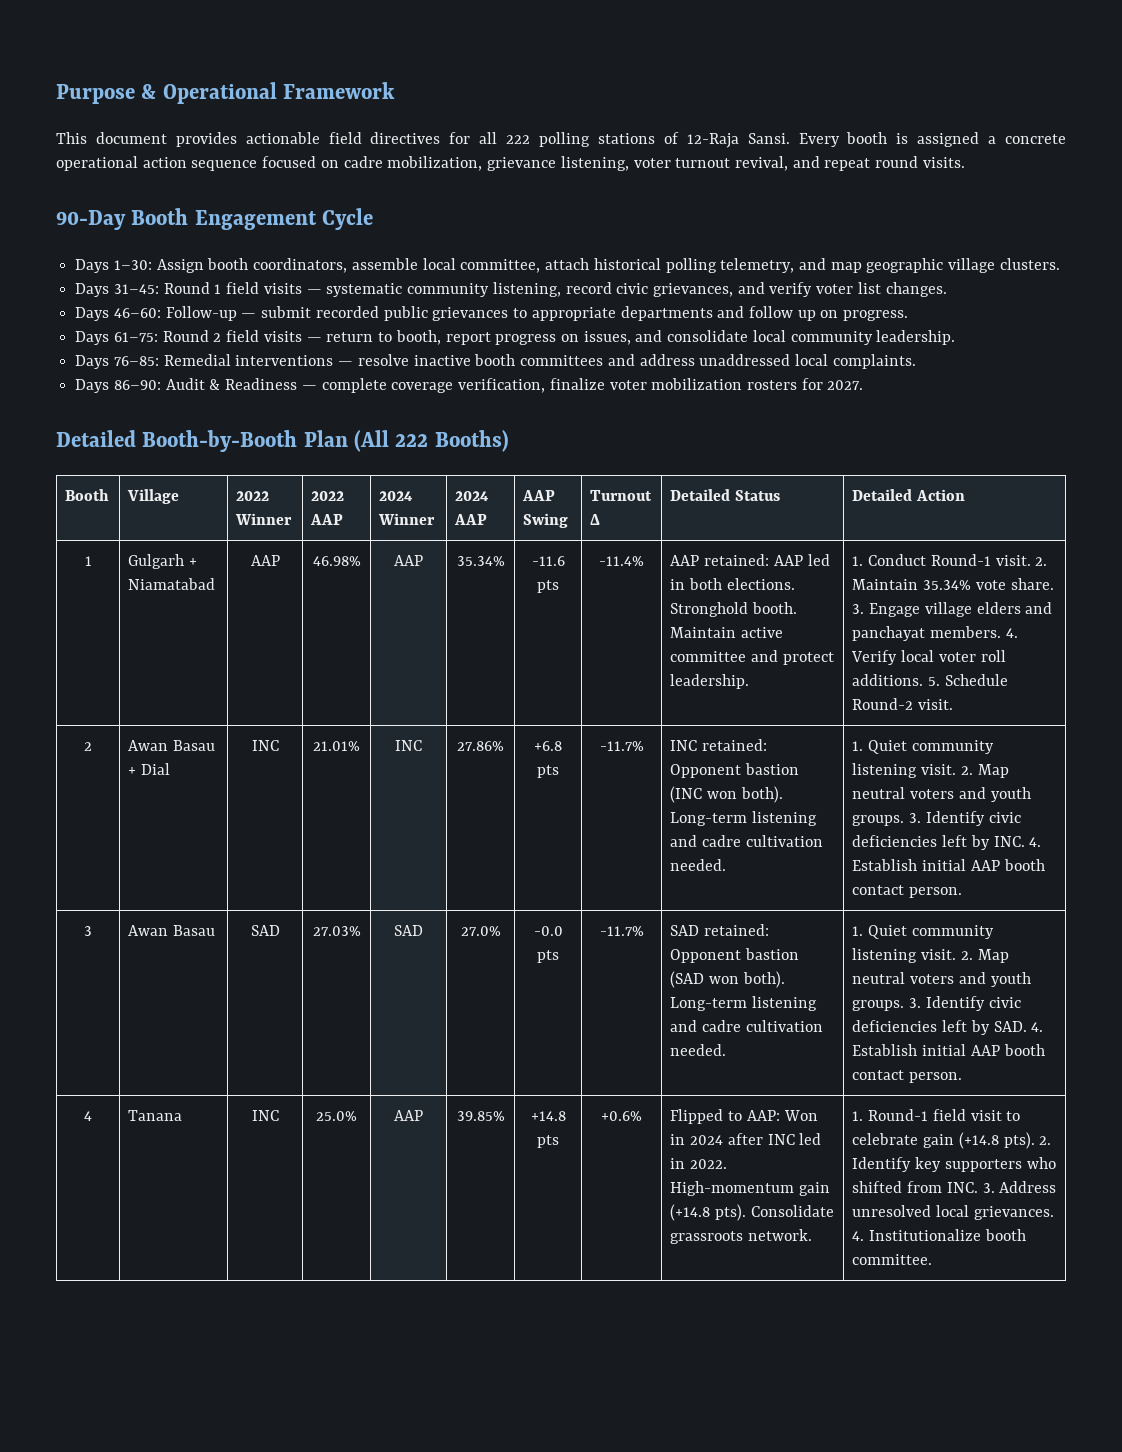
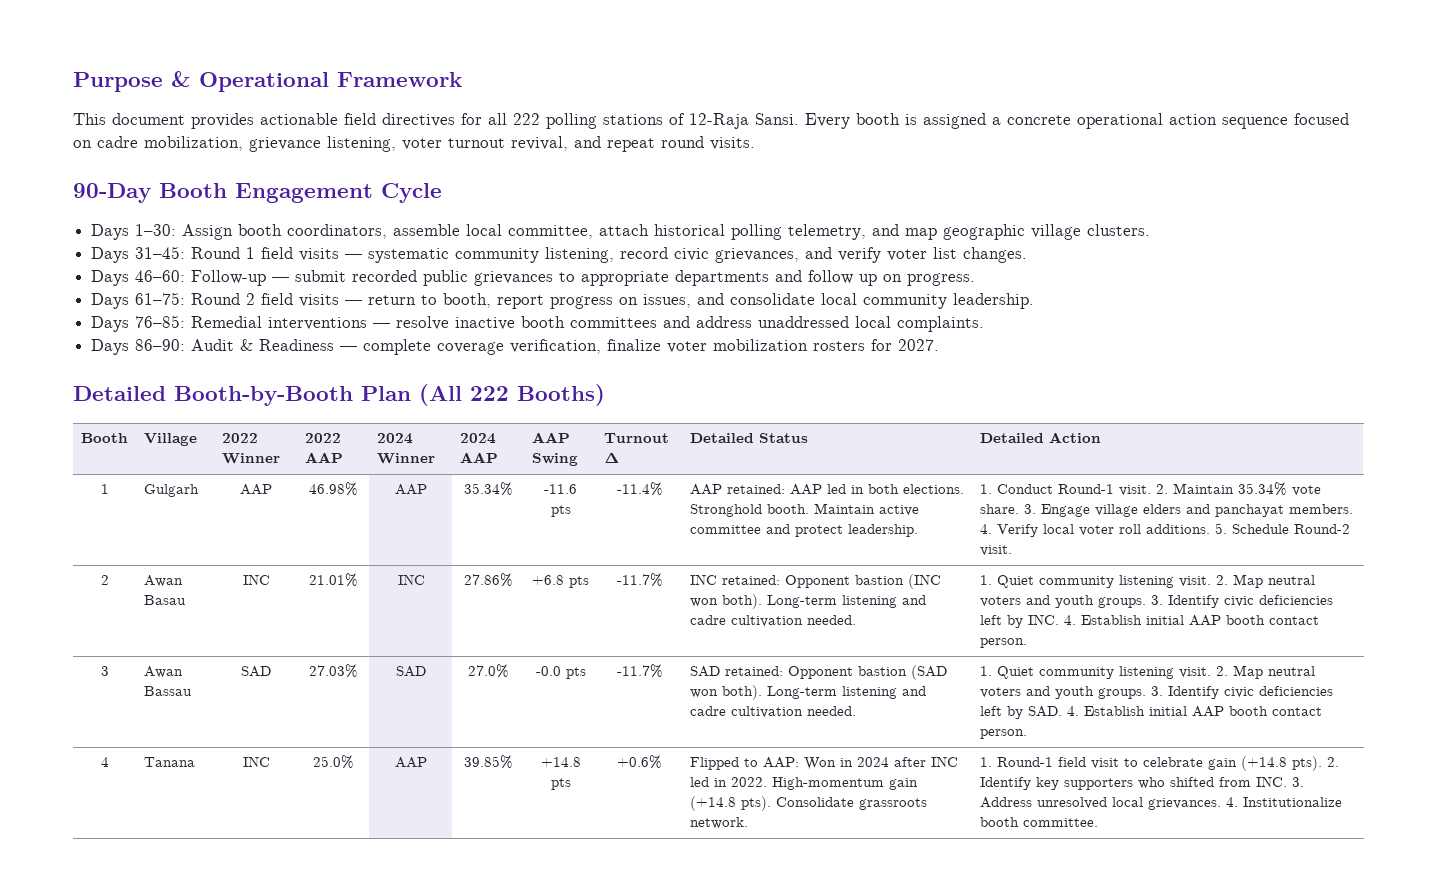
- Gulgarh + Niamatabad
+ Gulgarh
- Awan Basau + Dial
+ Awan Basau
- 3 | Awan Basau
+ 3 | Awan Bassau

